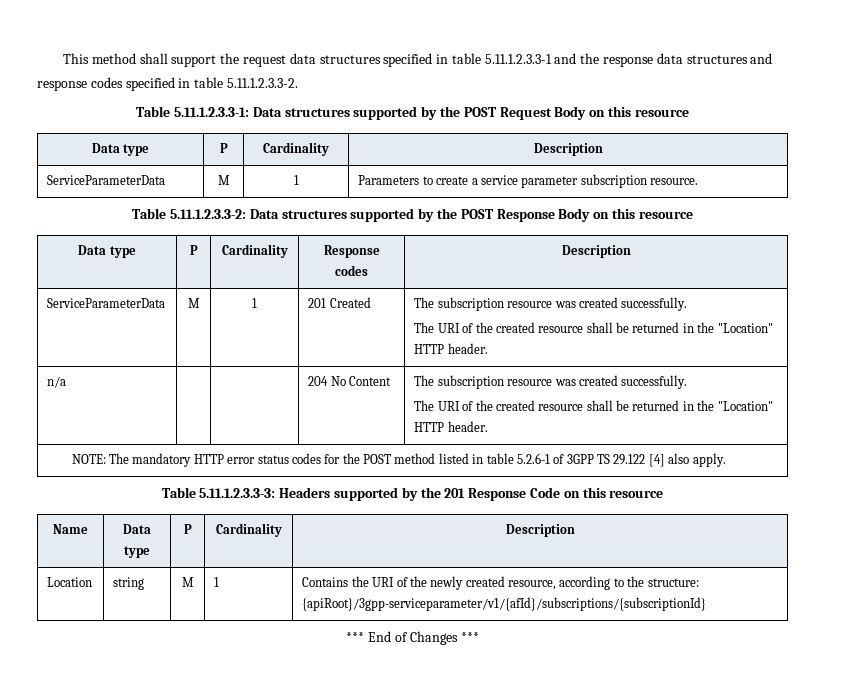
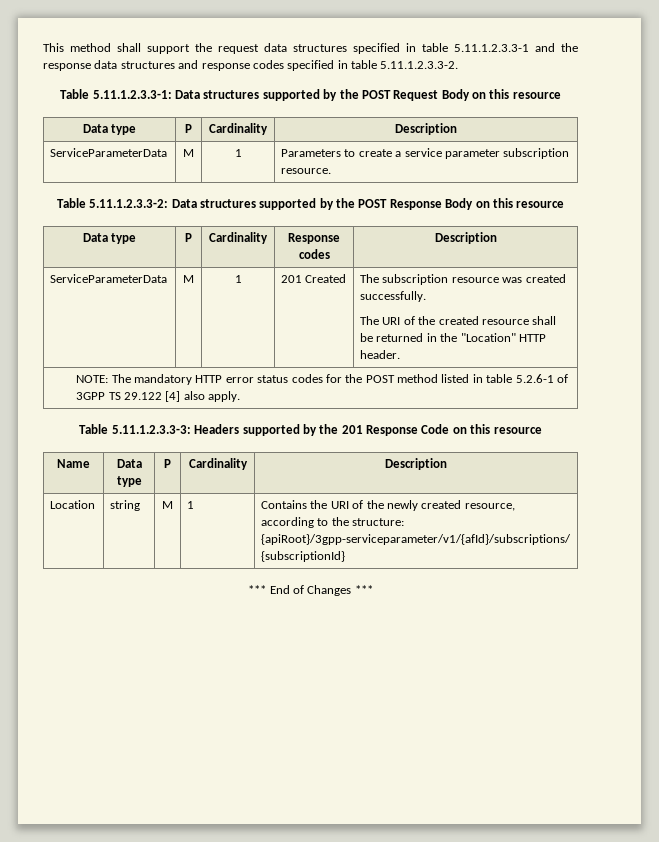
- n/a | | | 204 No Content | The subscription resource was created successfully.
- The URI of the created resource shall be returned in the "Location" HTTP header.

